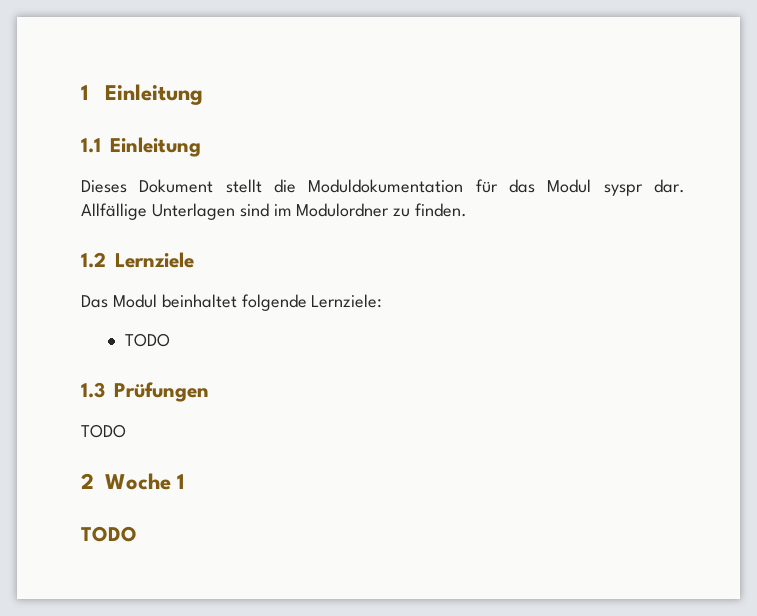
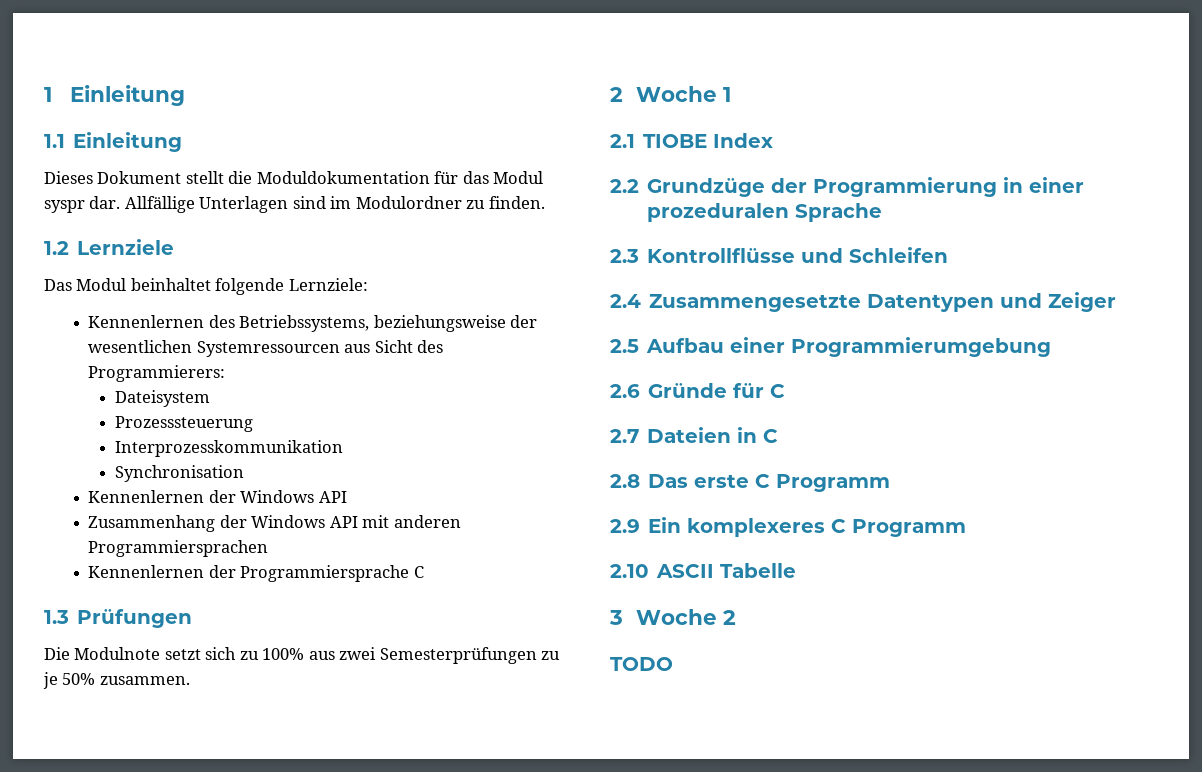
  Das Modul beinhaltet folgende Lernziele:
- TODO
+ Kennenlernen des Betriebssystems, beziehungsweise der wesentlichen Systemressourcen aus Sicht des Programmierers:
+ Dateisystem
+ Prozesssteuerung
+ Interprozesskommunikation
+ Synchronisation
+ Kennenlernen der Windows API
+ Zusammenhang der Windows API mit anderen Programmiersprachen
+ Kennenlernen der Programmiersprache C
  1.3 Prüfungen
- TODO
+ Die Modulnote setzt sich zu 100% aus zwei Semesterprüfungen zu je 50% zusammen.
  2 Woche 1
+ 2.1 TIOBE Index
+ 2.2 Grundzüge der Programmierung in einer prozeduralen Sprache
+ 2.3 Kontrollflüsse und Schleifen
+ 2.4 Zusammengesetzte Datentypen und Zeiger
+ 2.5 Aufbau einer Programmierumgebung
+ 2.6 Gründe für C
+ 2.7 Dateien in C
+ 2.8 Das erste C Programm
+ 2.9 Ein komplexeres C Programm
+ 2.10 ASCII Tabelle
+ 3 Woche 2

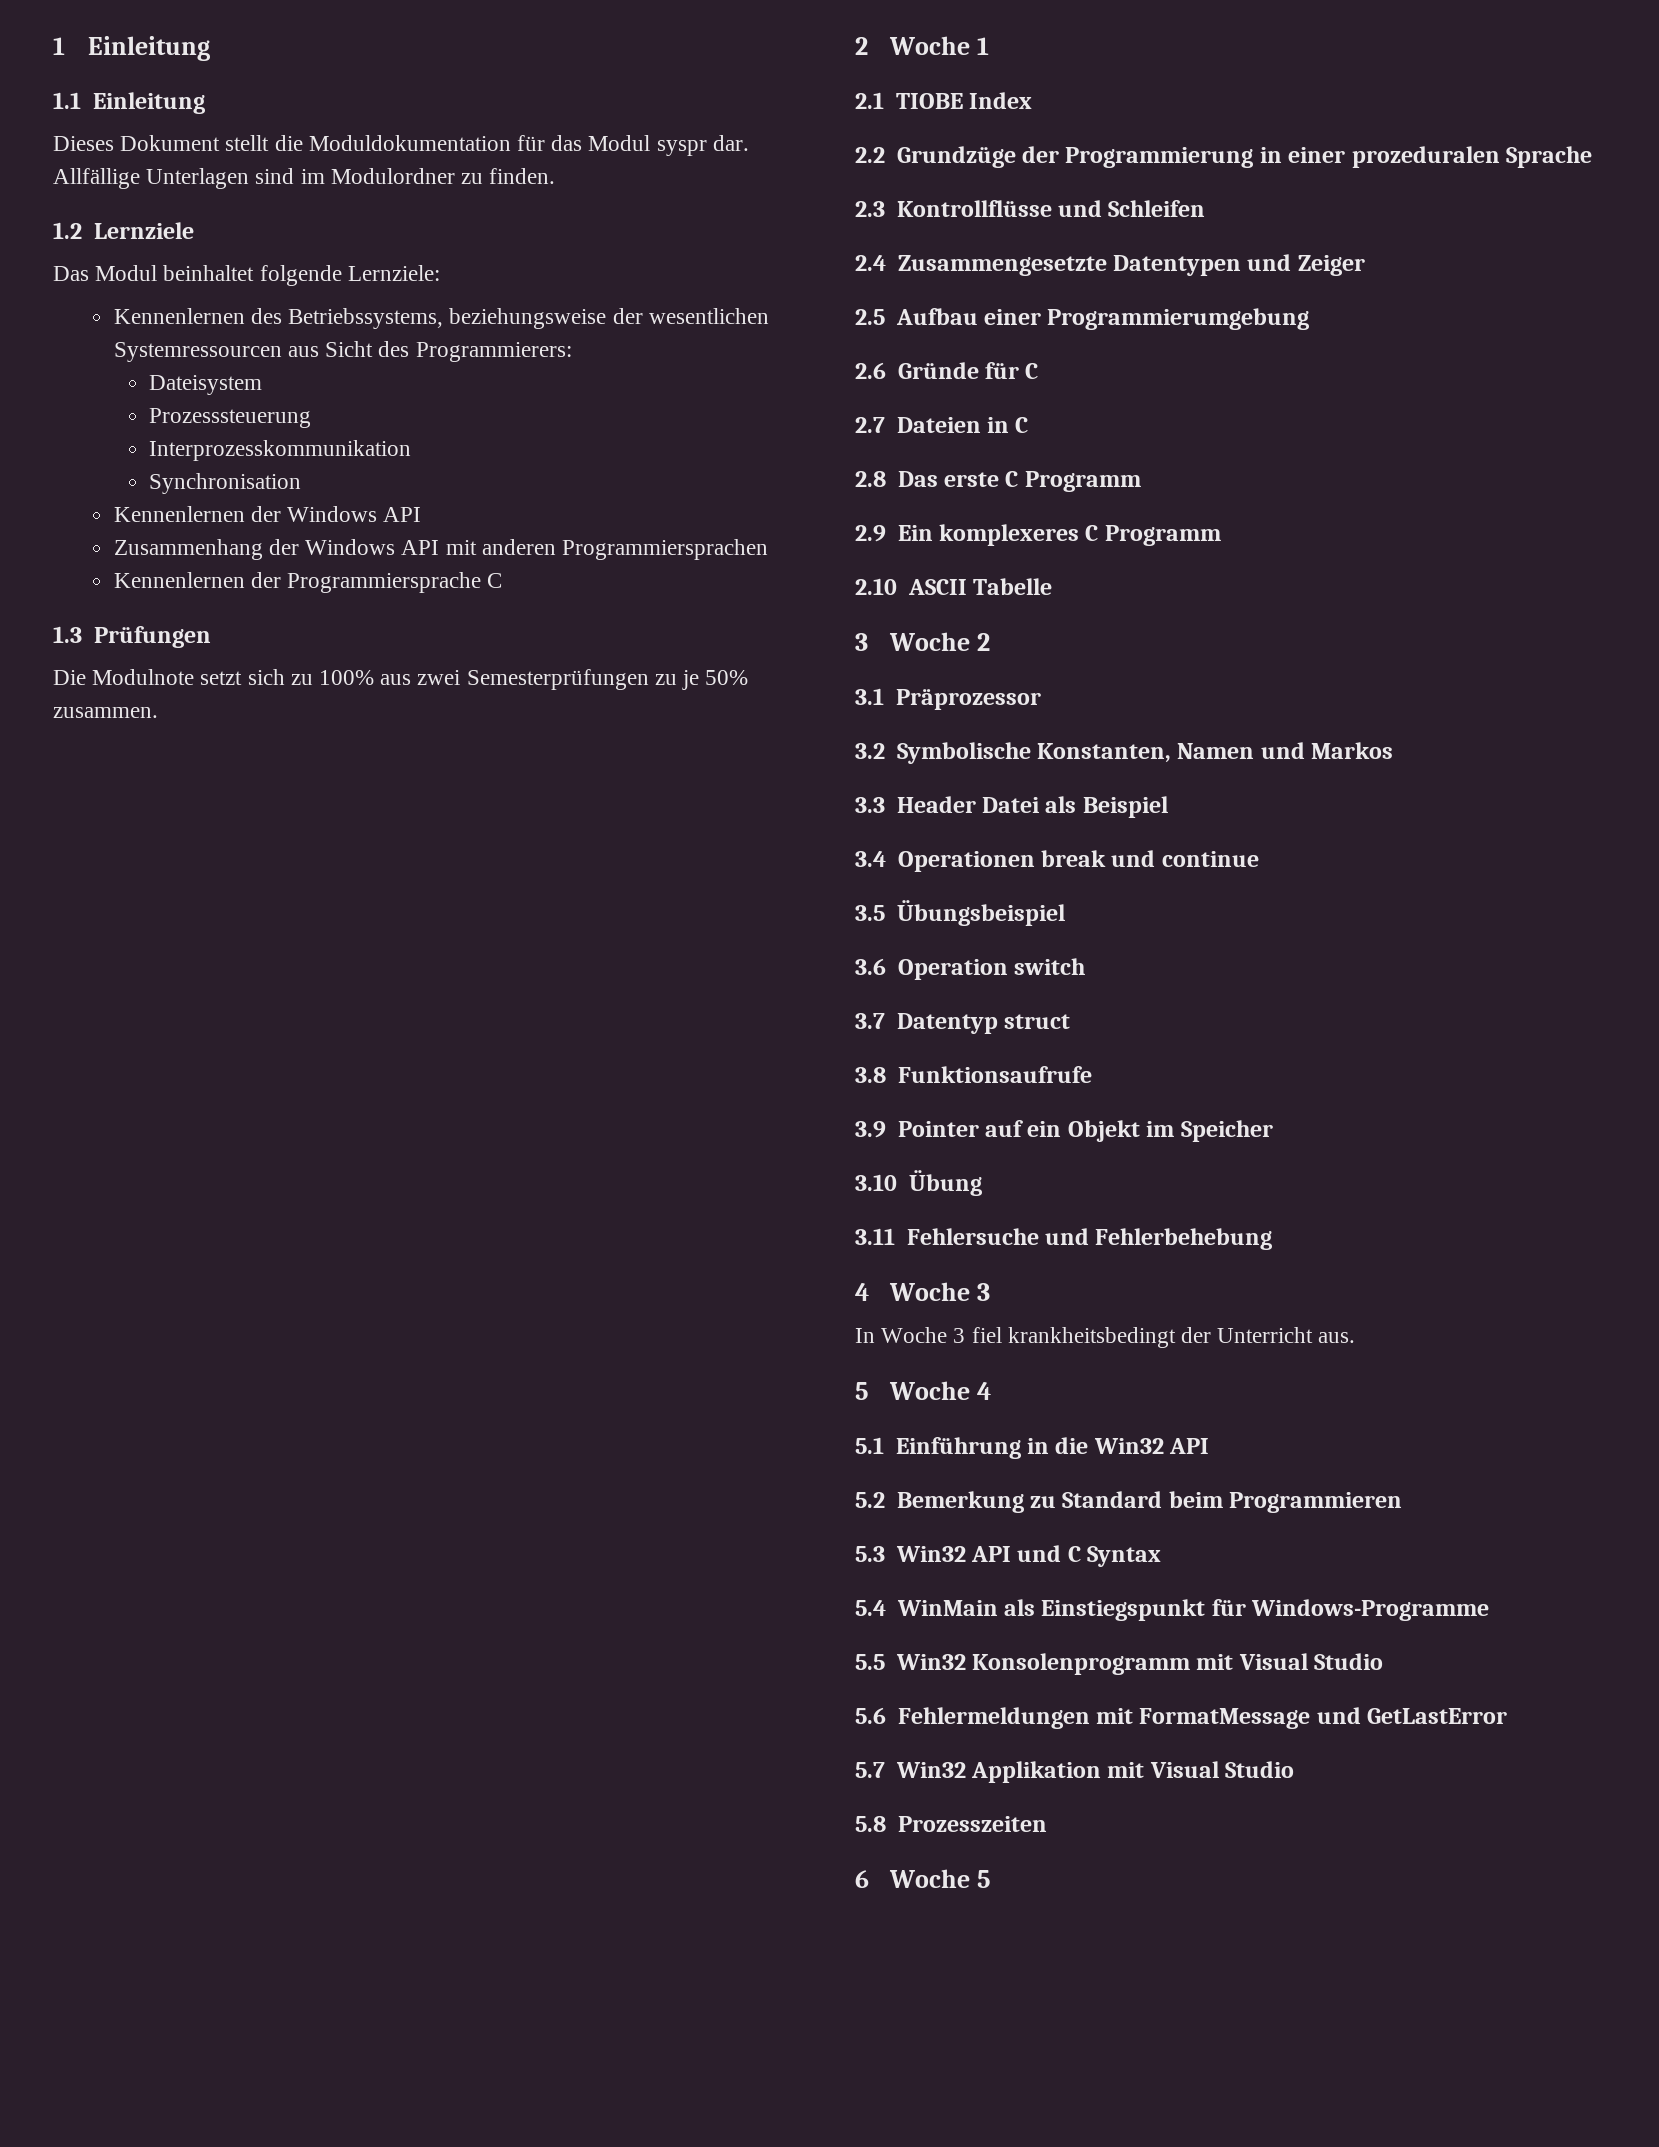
- TODO
+ 3.1 Präprozessor
+ 3.2 Symbolische Konstanten, Namen und Markos
+ 3.3 Header Datei als Beispiel
+ 3.4 Operationen break und continue
+ 3.5 Übungsbeispiel
+ 3.6 Operation switch
+ 3.7 Datentyp struct
+ 3.8 Funktionsaufrufe
+ 3.9 Pointer auf ein Objekt im Speicher
+ 3.10 Übung
+ 3.11 Fehlersuche und Fehlerbehebung
+ 4 Woche 3
+ In Woche 3 fiel krankheitsbedingt der Unterricht aus.
+ 5 Woche 4
+ 5.1 Einführung in die Win32 API
+ 5.2 Bemerkung zu Standard beim Programmieren
+ 5.3 Win32 API und C Syntax
+ 5.4 WinMain als Einstiegspunkt für Windows-Programme
+ 5.5 Win32 Konsolenprogramm mit Visual Studio
+ 5.6 Fehlermeldungen mit FormatMessage und GetLastError
+ 5.7 Win32 Applikation mit Visual Studio
+ 5.8 Prozesszeiten
+ 6 Woche 5

